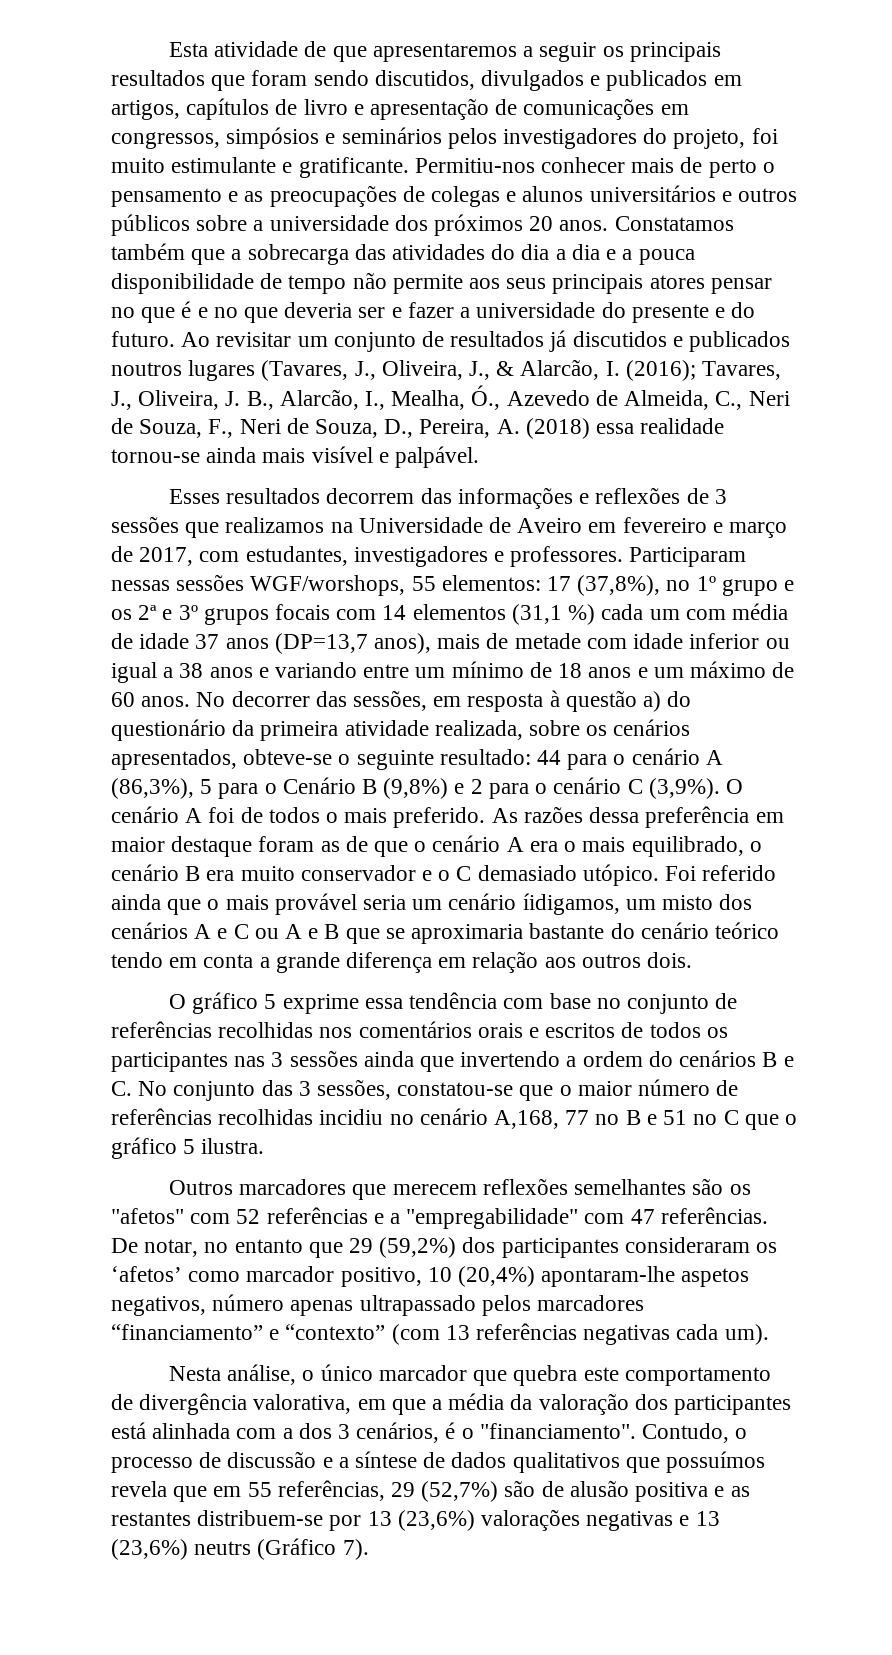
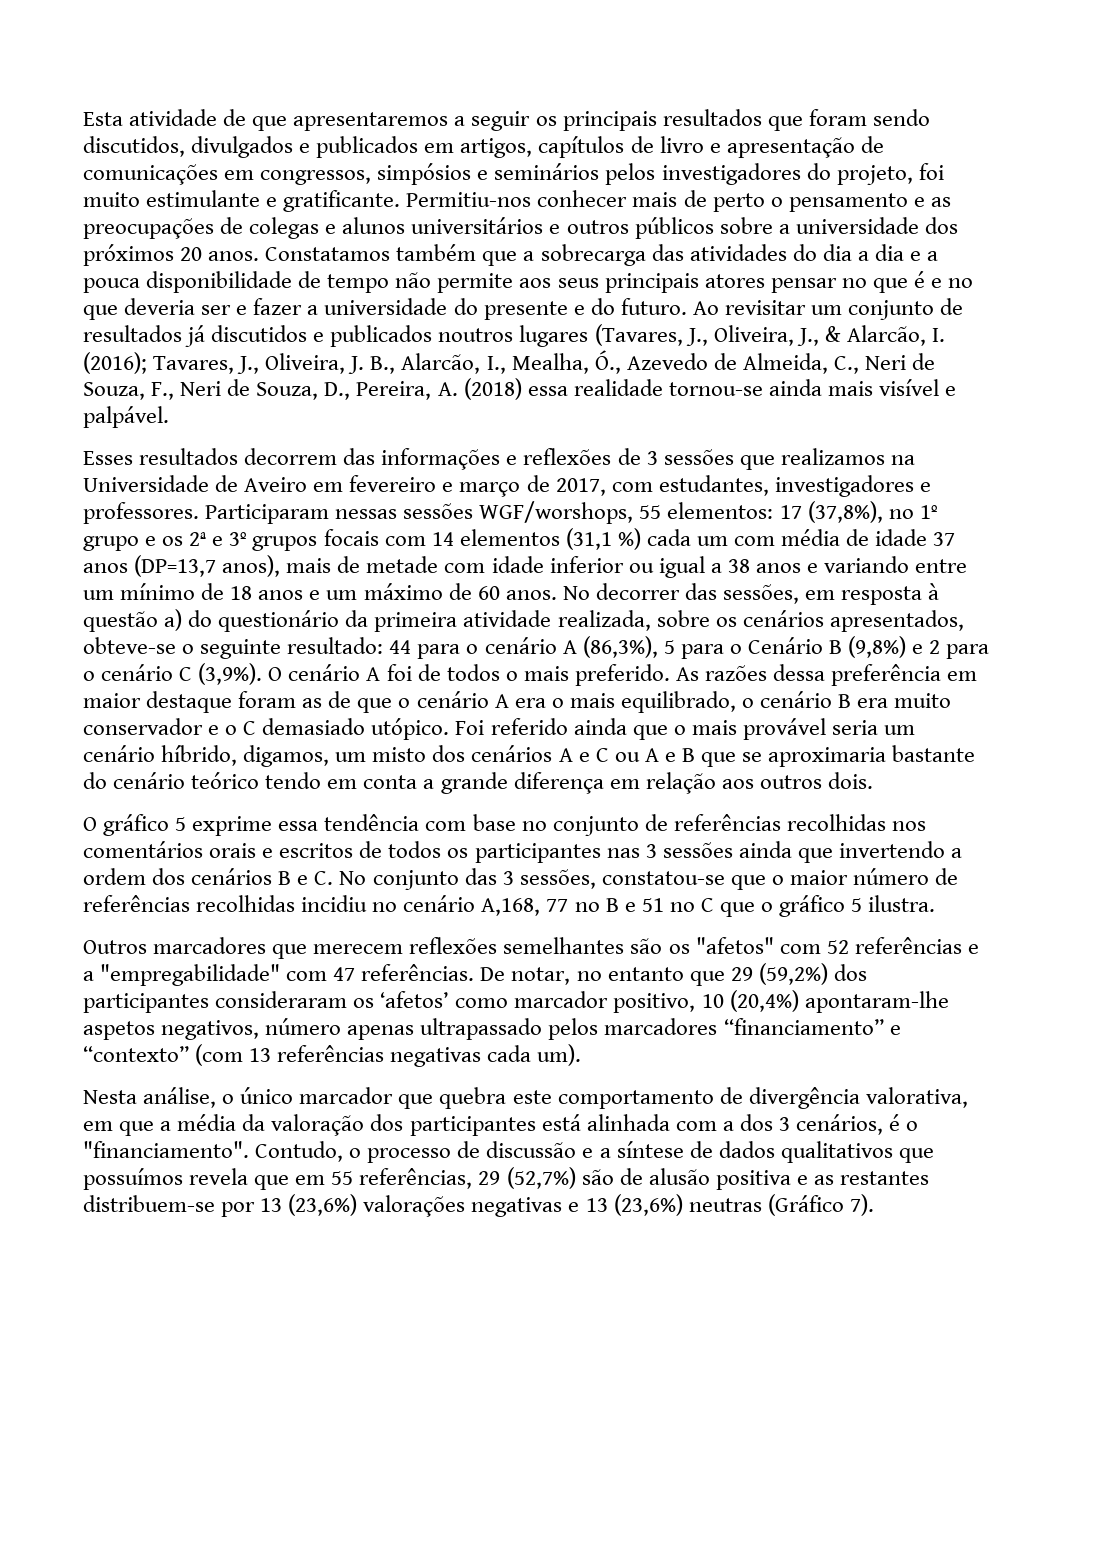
- Foi referido ainda que o mais provável seria um cenário íidigamos, um misto dos cenários A e C ou A e B que se aproximaria bastante do cenário teórico tendo em conta a grande diferença em relação aos outros dois.
+ Foi referido ainda que o mais provável seria um cenário híbrido, digamos, um misto dos cenários A e C ou A e B que se aproximaria bastante do cenário teórico tendo em conta a grande diferença em relação aos outros dois.
- O gráfico 5 exprime essa tendência com base no conjunto de referências recolhidas nos comentários orais e escritos de todos os participantes nas 3 sessões ainda que invertendo a ordem do cenários B e C. No conjunto das 3 sessões, constatou-se que o maior número de referências recolhidas incidiu no cenário A,168, 77 no B e 51 no C que o gráfico 5 ilustra.
+ O gráfico 5 exprime essa tendência com base no conjunto de referências recolhidas nos comentários orais e escritos de todos os participantes nas 3 sessões ainda que invertendo a ordem dos cenários B e C. No conjunto das 3 sessões, constatou-se que o maior número de referências recolhidas incidiu no cenário A,168, 77 no B e 51 no C que o gráfico 5 ilustra.
- Contudo, o processo de discussão e a síntese de dados qualitativos que possuímos revela que em 55 referências, 29 (52,7%) são de alusão positiva e as restantes distribuem-se por 13 (23,6%) valorações negativas e 13 (23,6%) neutrs (Gráfico 7).
+ Contudo, o processo de discussão e a síntese de dados qualitativos que possuímos revela que em 55 referências, 29 (52,7%) são de alusão positiva e as restantes distribuem-se por 13 (23,6%) valorações negativas e 13 (23,6%) neutras (Gráfico 7).

